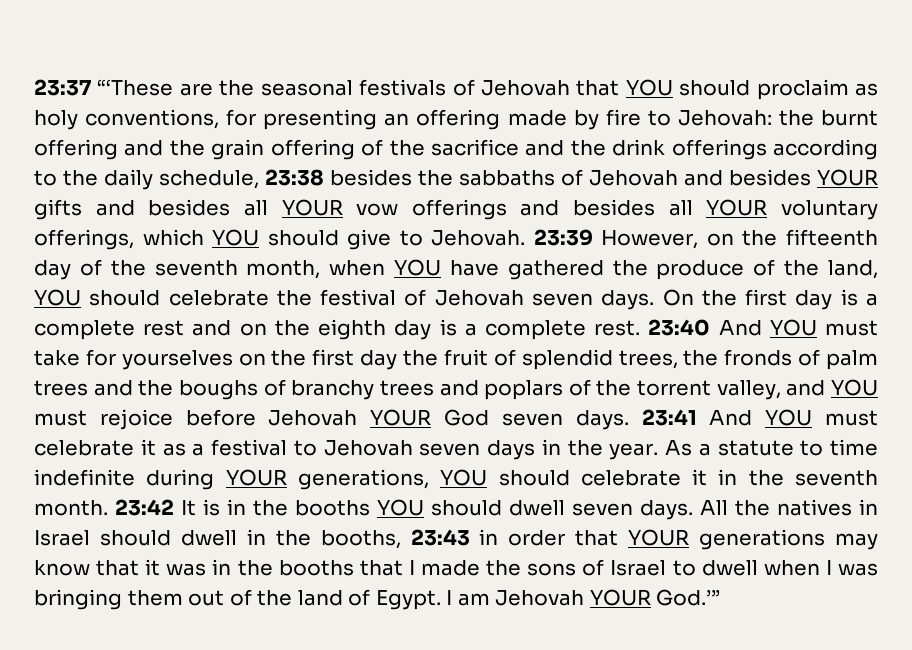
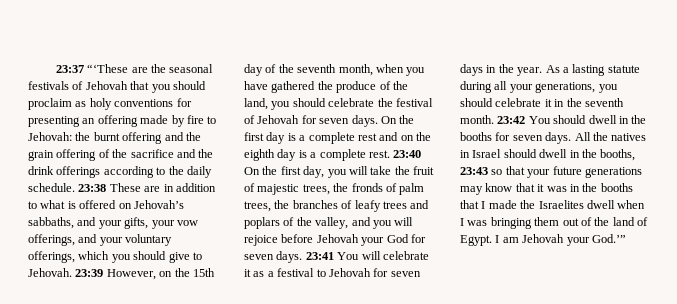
- 23:37 “‘These are the seasonal festivals of Jehovah that YOU should proclaim as holy conventions, for presenting an offering made by fire to Jehovah: the burnt offering and the grain offering of the sacrifice and the drink offerings according to the daily schedule, 23:38 besides the sabbaths of Jehovah and besides YOUR gifts and besides all YOUR vow offerings and besides all YOUR voluntary offerings, which YOU should give to Jehovah.
+ 23:37 “‘These are the seasonal festivals of Jehovah that you should proclaim as holy conventions for presenting an offering made by fire to Jehovah: the burnt offering and the grain offering of the sacrifice and the drink offerings according to the daily schedule. 23:38 These are in addition to what is offered on Jehovah’s sabbaths, and your gifts, your vow offerings, and your voluntary offerings, which you should give to Jehovah.
- 23:39 However, on the fifteenth day of the seventh month, when YOU have gathered the produce of the land, YOU should celebrate the festival of Jehovah seven days.
+ 23:39 However, on the 15th day of the seventh month, when you have gathered the produce of the land, you should celebrate the festival of Jehovah for seven days.
- 23:40 And YOU must take for yourselves on the first day the fruit of splendid trees, the fronds of palm trees and the boughs of branchy trees and poplars of the torrent valley, and YOU must rejoice before Jehovah YOUR God seven days. 23:41 And YOU must celebrate it as a festival to Jehovah seven days in the year.
+ 23:40 On the first day, you will take the fruit of majestic trees, the fronds of palm trees, the branches of leafy trees and poplars of the valley, and you will rejoice before Jehovah your God for seven days. 23:41 You will celebrate it as a festival to Jehovah for seven days in the year.
- As a statute to time indefinite during YOUR generations, YOU should celebrate it in the seventh month.
+ As a lasting statute during all your generations, you should celebrate it in the seventh month.
- 23:42 It is in the booths YOU should dwell seven days.
+ 23:42 You should dwell in the booths for seven days.
- All the natives in Israel should dwell in the booths, 23:43 in order that YOUR generations may know that it was in the booths that I made the sons of Israel to dwell when I was bringing them out of the land of Egypt.
+ All the natives in Israel should dwell in the booths, 23:43 so that your future generations may know that it was in the booths that I made the Israelites dwell when I was bringing them out of the land of Egypt.
- I am Jehovah YOUR God.’”
+ I am Jehovah your God.’”

